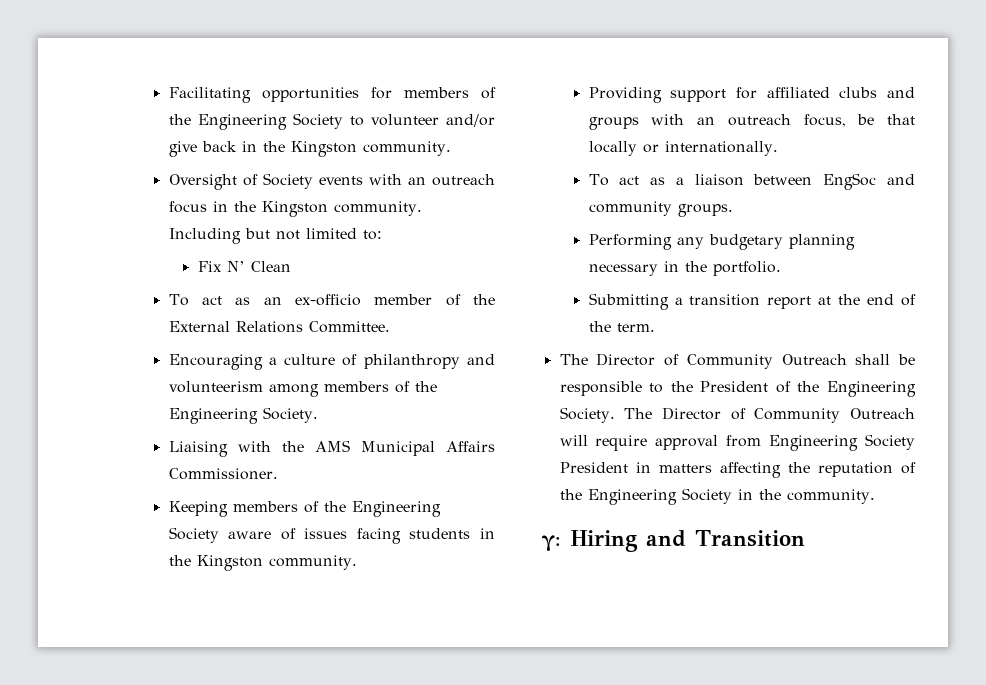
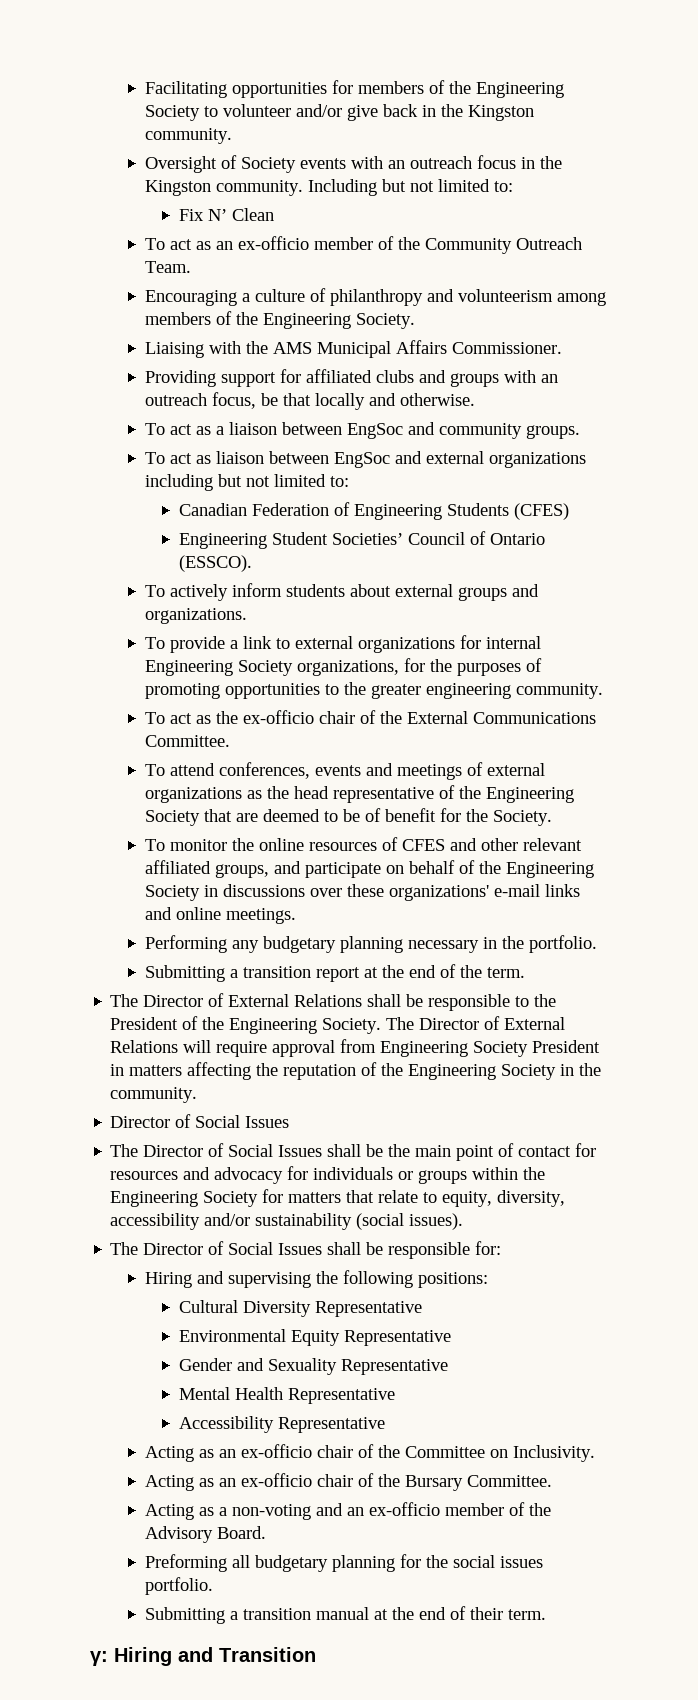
- To act as an ex-officio member of the External Relations Committee.
+ To act as an ex-officio member of the Community Outreach Team.
- Keeping members of the Engineering Society aware of issues facing students in the Kingston community.
- Providing support for affiliated clubs and groups with an outreach focus, be that locally or internationally.
+ Providing support for affiliated clubs and groups with an outreach focus, be that locally and otherwise.
+ To act as liaison between EngSoc and external organizations including but not limited to:
+ Canadian Federation of Engineering Students (CFES)
+ Engineering Student Societies’ Council of Ontario (ESSCO).
+ To actively inform students about external groups and organizations.
+ To provide a link to external organizations for internal Engineering Society organizations, for the purposes of promoting opportunities to the greater engineering community.
+ To act as the ex-officio chair of the External Communications Committee.
+ To attend conferences, events and meetings of external organizations as the head representative of the Engineering Society that are deemed to be of benefit for the Society.
+ To monitor the online resources of CFES and other relevant affiliated groups, and participate on behalf of the Engineering Society in discussions over these organizations' e-mail links and online meetings.
- The Director of Community Outreach shall be responsible to the President of the Engineering Society.
+ The Director of External Relations shall be responsible to the President of the Engineering Society.
- The Director of Community Outreach will require approval from Engineering Society President in matters affecting the reputation of the Engineering Society in the community.
+ The Director of External Relations will require approval from Engineering Society President in matters affecting the reputation of the Engineering Society in the community.
+ Director of Social Issues
+ The Director of Social Issues shall be the main point of contact for resources and advocacy for individuals or groups within the Engineering Society for matters that relate to equity, diversity, accessibility and/or sustainability (social issues).
+ The Director of Social Issues shall be responsible for:
+ Hiring and supervising the following positions:
+ Cultural Diversity Representative
+ Environmental Equity Representative
+ Gender and Sexuality Representative
+ Mental Health Representative
+ Accessibility Representative
+ Acting as an ex-officio chair of the Committee on Inclusivity.
+ Acting as an ex-officio chair of the Bursary Committee.
+ Acting as a non-voting and an ex-officio member of the Advisory Board.
+ Preforming all budgetary planning for the social issues portfolio.
+ Submitting a transition manual at the end of their term.

